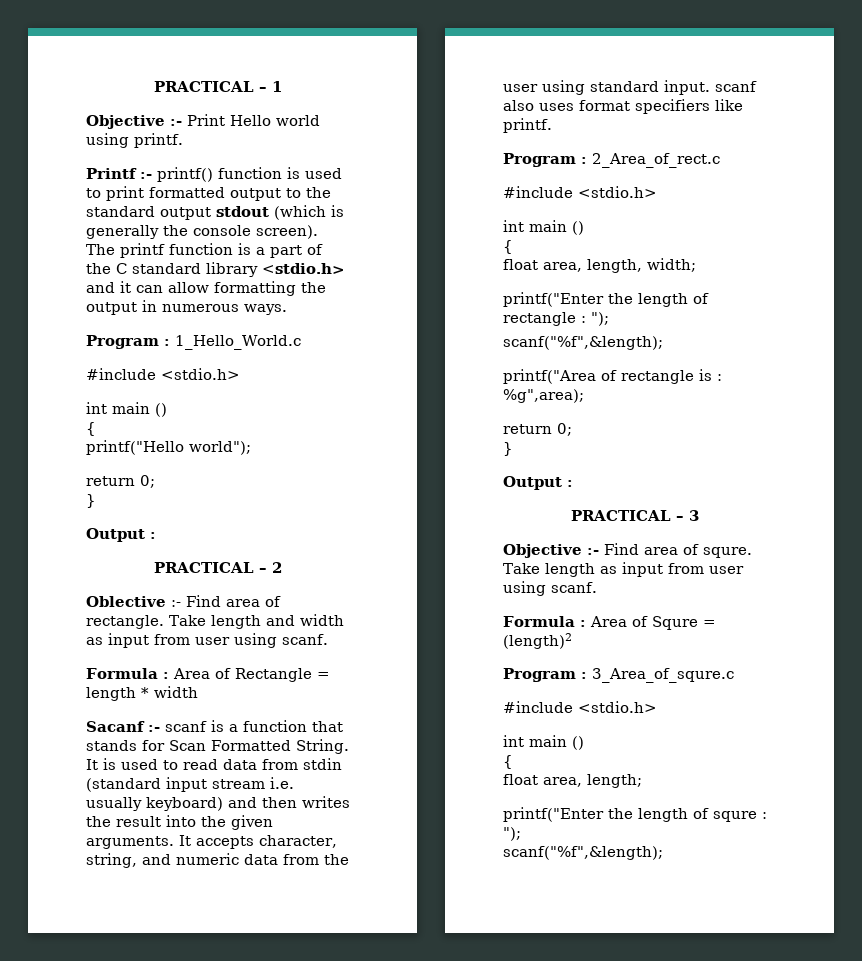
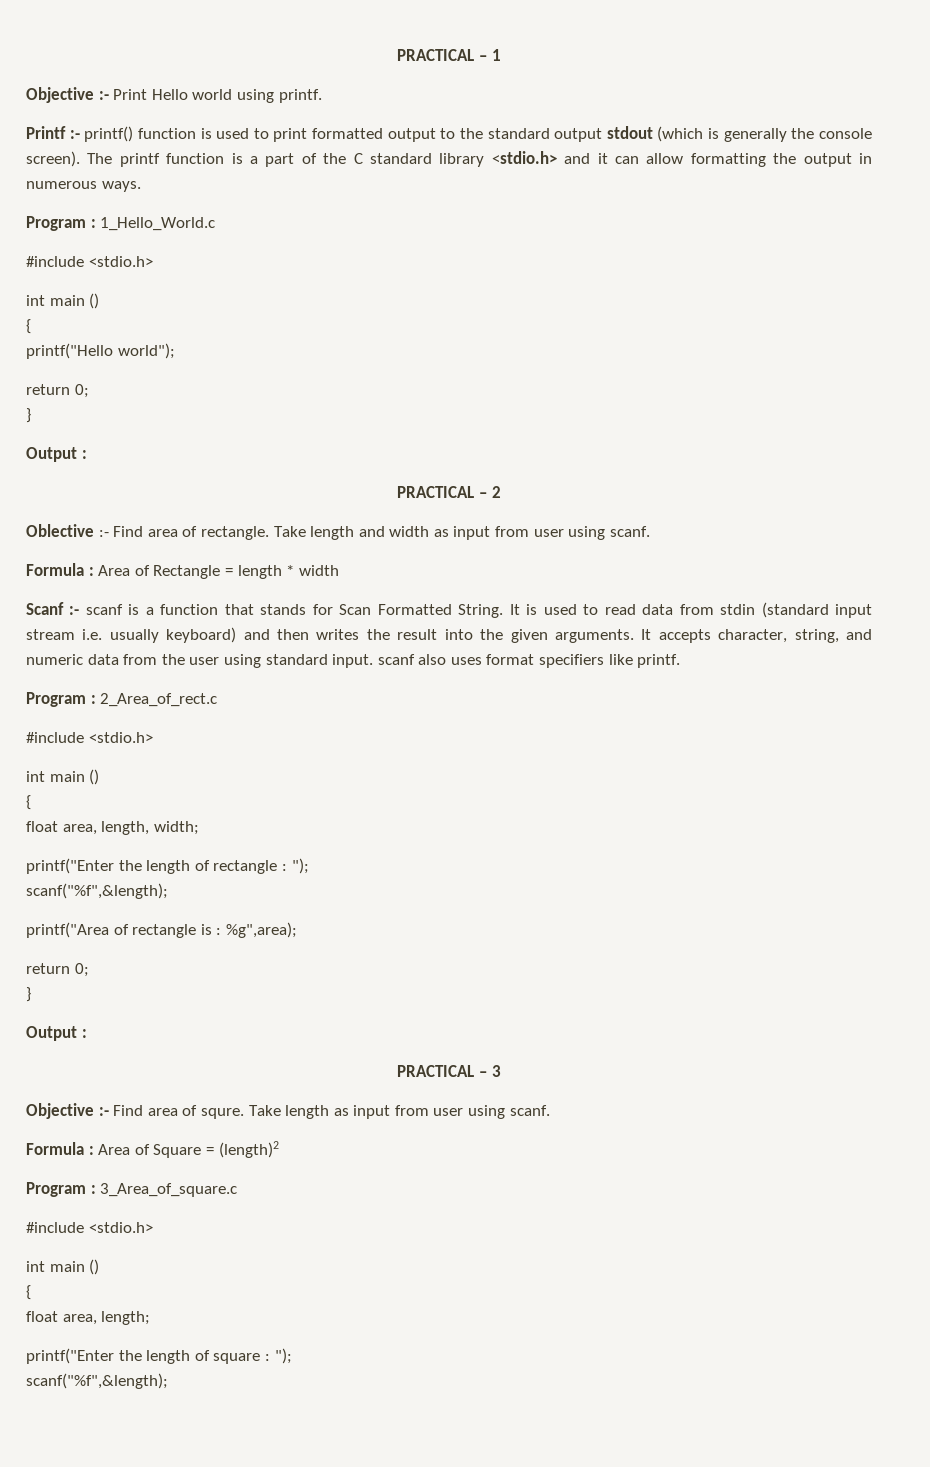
- Sacanf :- scanf is a function that stands for Scan Formatted String.
+ Scanf :- scanf is a function that stands for Scan Formatted String.
- Formula : Area of Squre = (length)2
+ Formula : Area of Square = (length)2
- Program : 3_Area_of_squre.c
+ Program : 3_Area_of_square.c
- printf("Enter the length of squre : ");
+ printf("Enter the length of square : ");

